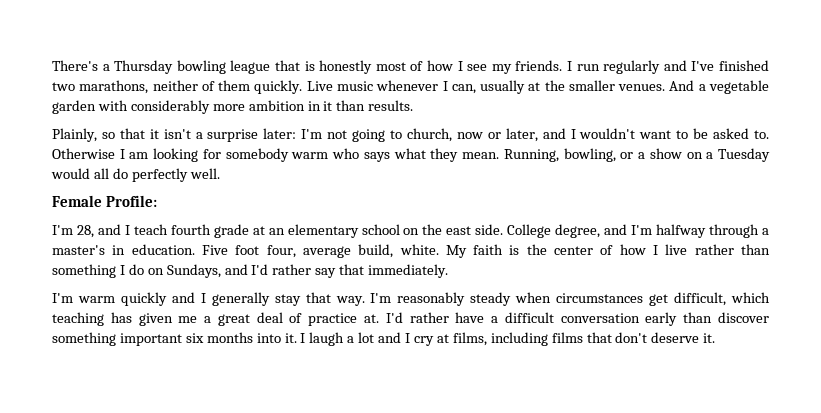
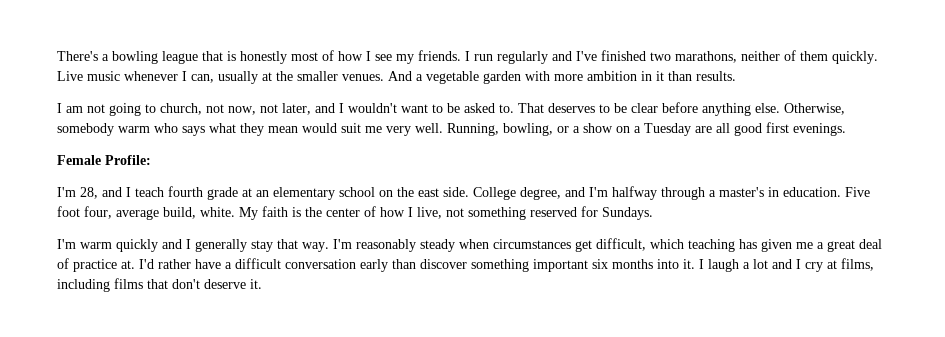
- There's a Thursday bowling league that is honestly most of how I see my friends.
+ There's a bowling league that is honestly most of how I see my friends.
- And a vegetable garden with considerably more ambition in it than results.
+ And a vegetable garden with more ambition in it than results.
- Plainly, so that it isn't a surprise later: I'm not going to church, now or later, and I wouldn't want to be asked to.
+ I am not going to church, not now, not later, and I wouldn't want to be asked to.
- Otherwise I am looking for somebody warm who says what they mean.
+ That deserves to be clear before anything else. Otherwise, somebody warm who says what they mean would suit me very well.
- Running, bowling, or a show on a Tuesday would all do perfectly well.
+ Running, bowling, or a show on a Tuesday are all good first evenings.
- My faith is the center of how I live rather than something I do on Sundays, and I'd rather say that immediately.
+ My faith is the center of how I live, not something reserved for Sundays.

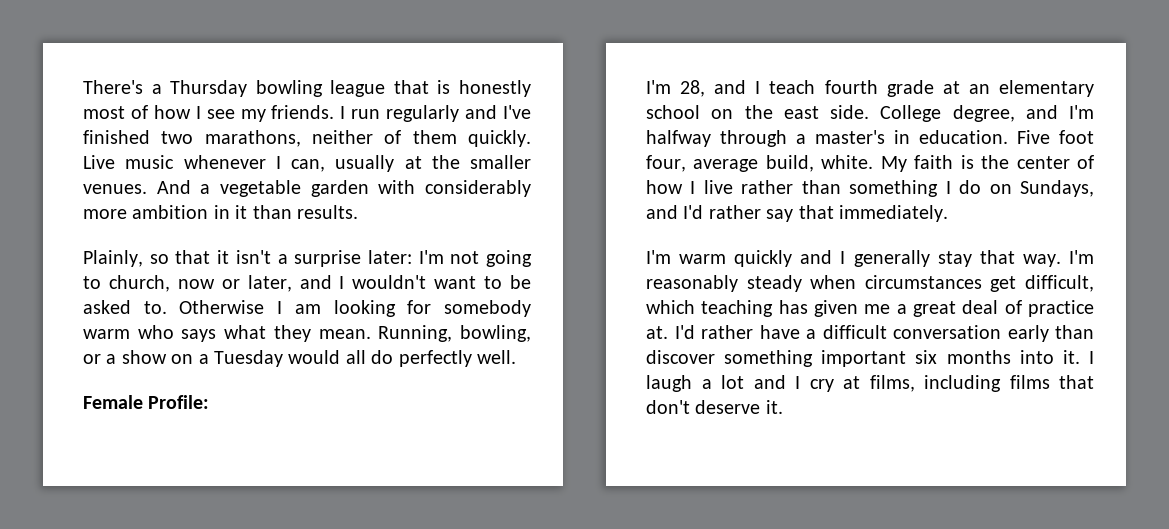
- There's a bowling league that is honestly most of how I see my friends.
+ There's a Thursday bowling league that is honestly most of how I see my friends.
- And a vegetable garden with more ambition in it than results.
+ And a vegetable garden with considerably more ambition in it than results.
- I am not going to church, not now, not later, and I wouldn't want to be asked to.
+ Plainly, so that it isn't a surprise later: I'm not going to church, now or later, and I wouldn't want to be asked to.
- That deserves to be clear before anything else. Otherwise, somebody warm who says what they mean would suit me very well.
+ Otherwise I am looking for somebody warm who says what they mean.
- Running, bowling, or a show on a Tuesday are all good first evenings.
+ Running, bowling, or a show on a Tuesday would all do perfectly well.
- My faith is the center of how I live, not something reserved for Sundays.
+ My faith is the center of how I live rather than something I do on Sundays, and I'd rather say that immediately.

